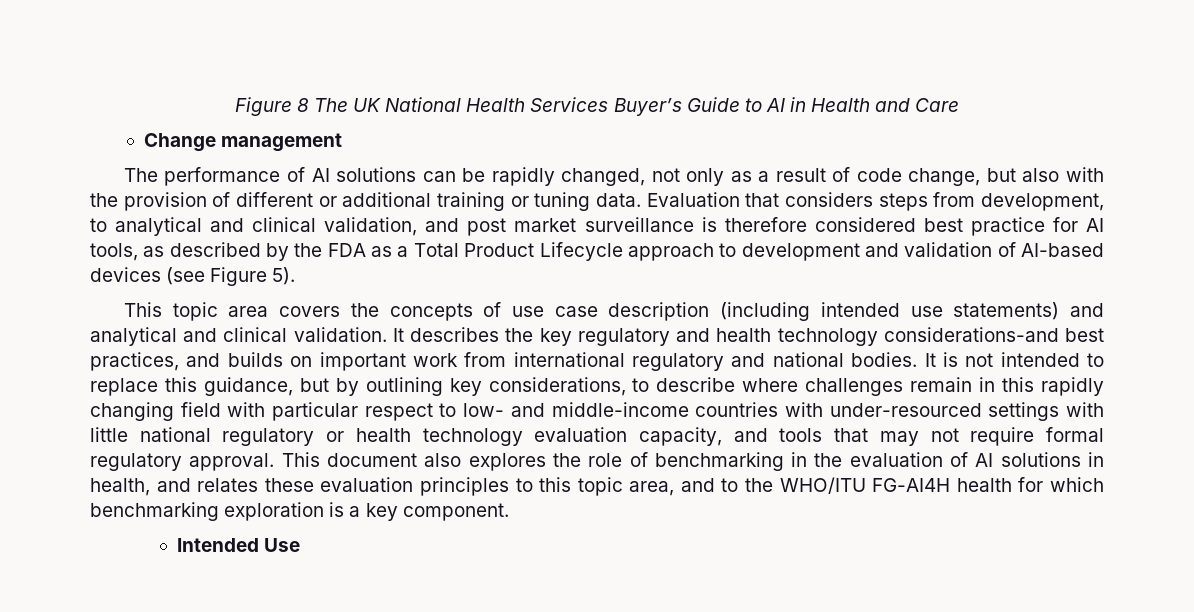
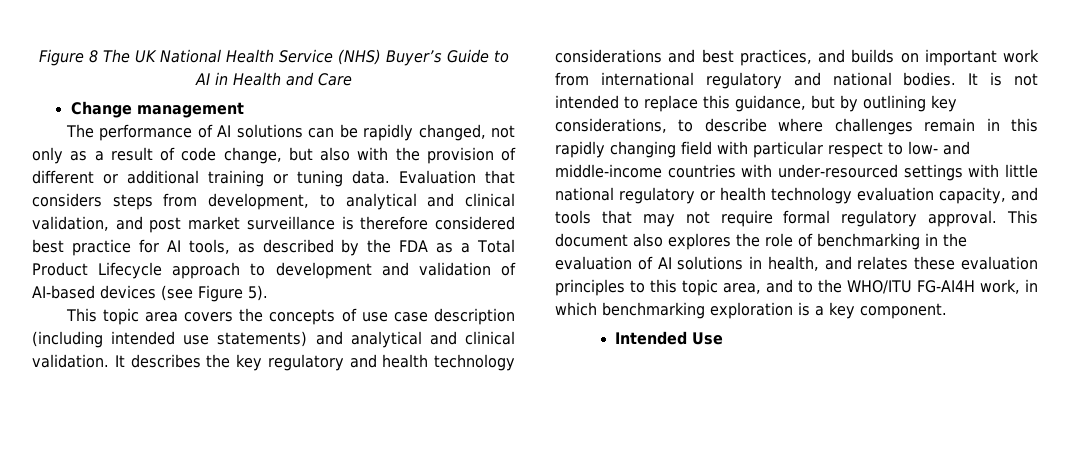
- Figure 8 The UK National Health Services Buyer’s Guide to AI in Health and Care
+ Figure 8 The UK National Health Service (NHS) Buyer’s Guide to AI in Health and Care
- It describes the key regulatory and health technology considerations-and best practices, and builds on important work from international regulatory and national bodies.
+ It describes the key regulatory and health technology considerations and best practices, and builds on important work from international regulatory and national bodies.
- This document also explores the role of benchmarking in the evaluation of AI solutions in health, and relates these evaluation principles to this topic area, and to the WHO/ITU FG-AI4H health for which benchmarking exploration is a key component.
+ This document also explores the role of benchmarking in the evaluation of AI solutions in health, and relates these evaluation principles to this topic area, and to the WHO/ITU FG-AI4H work, in which benchmarking exploration is a key component.

